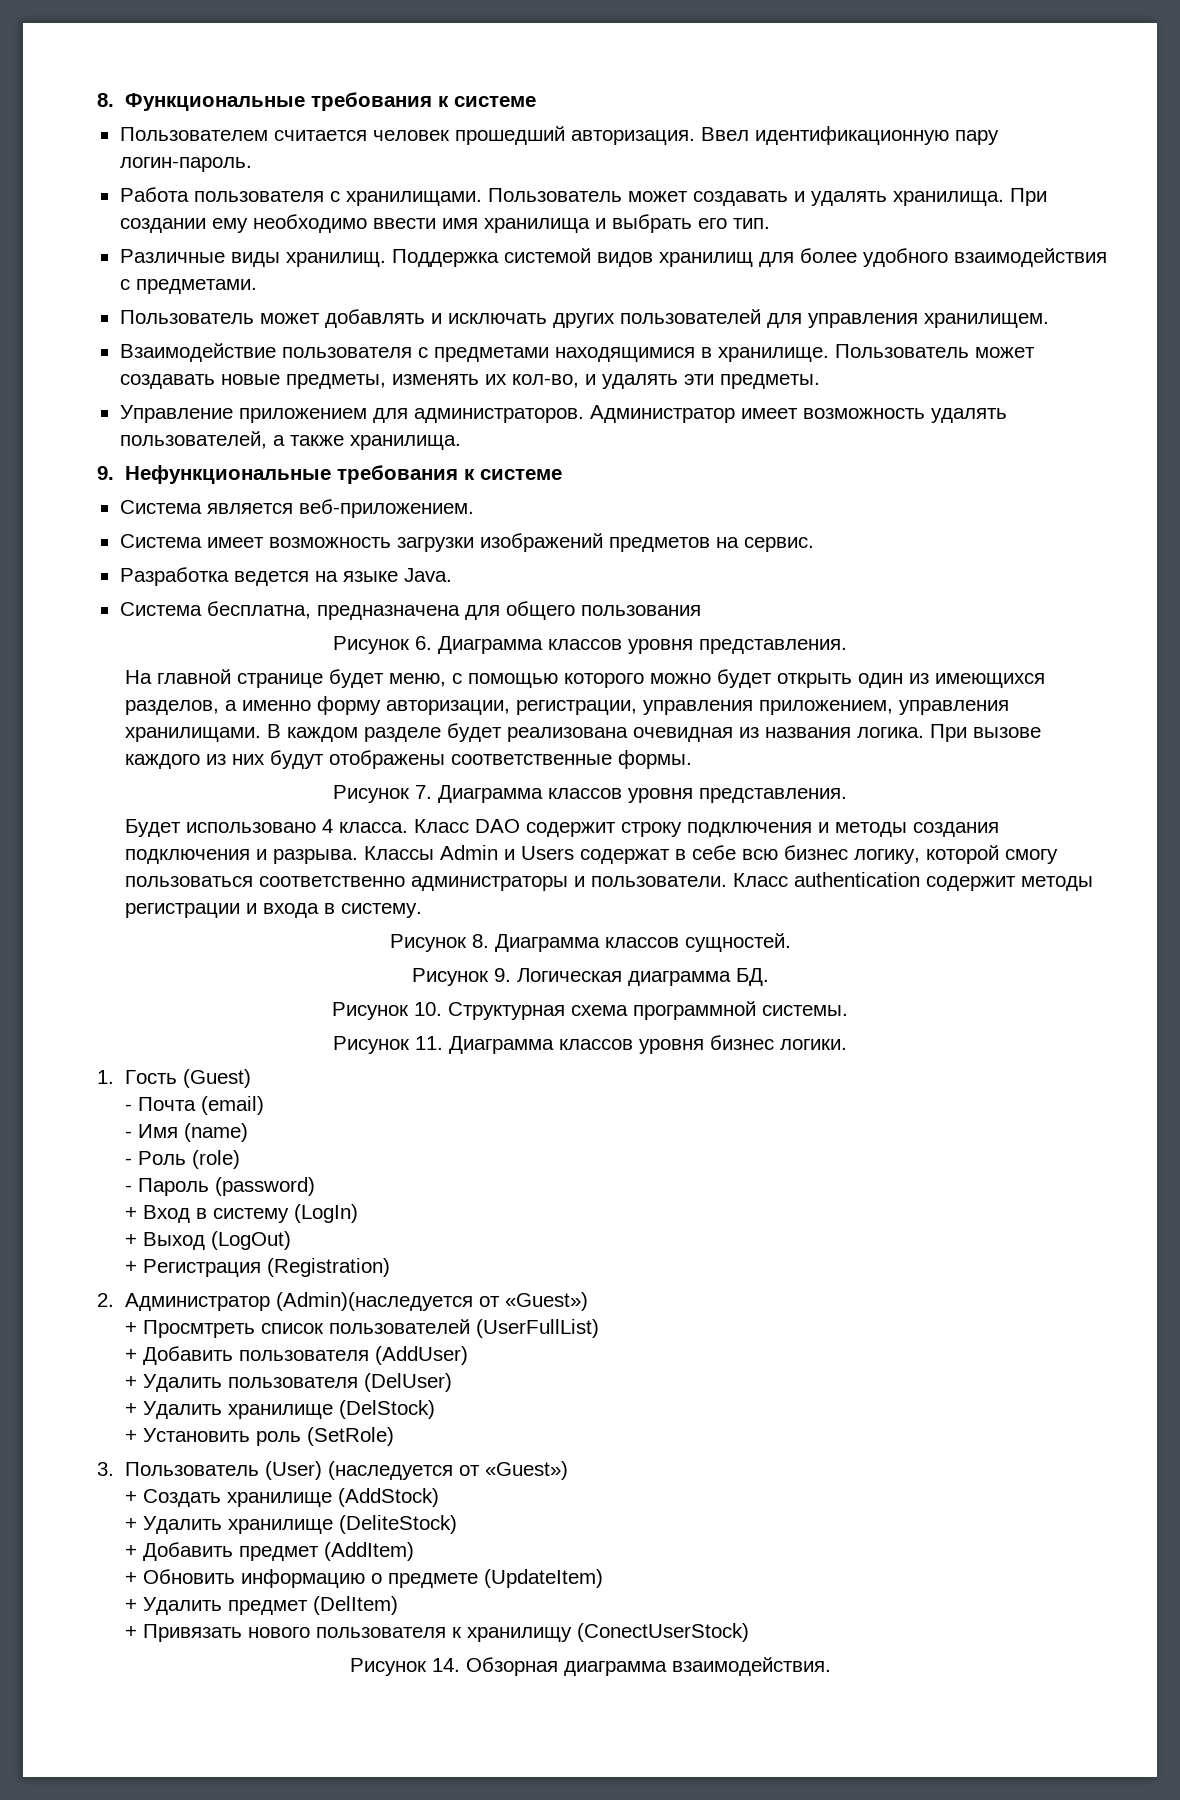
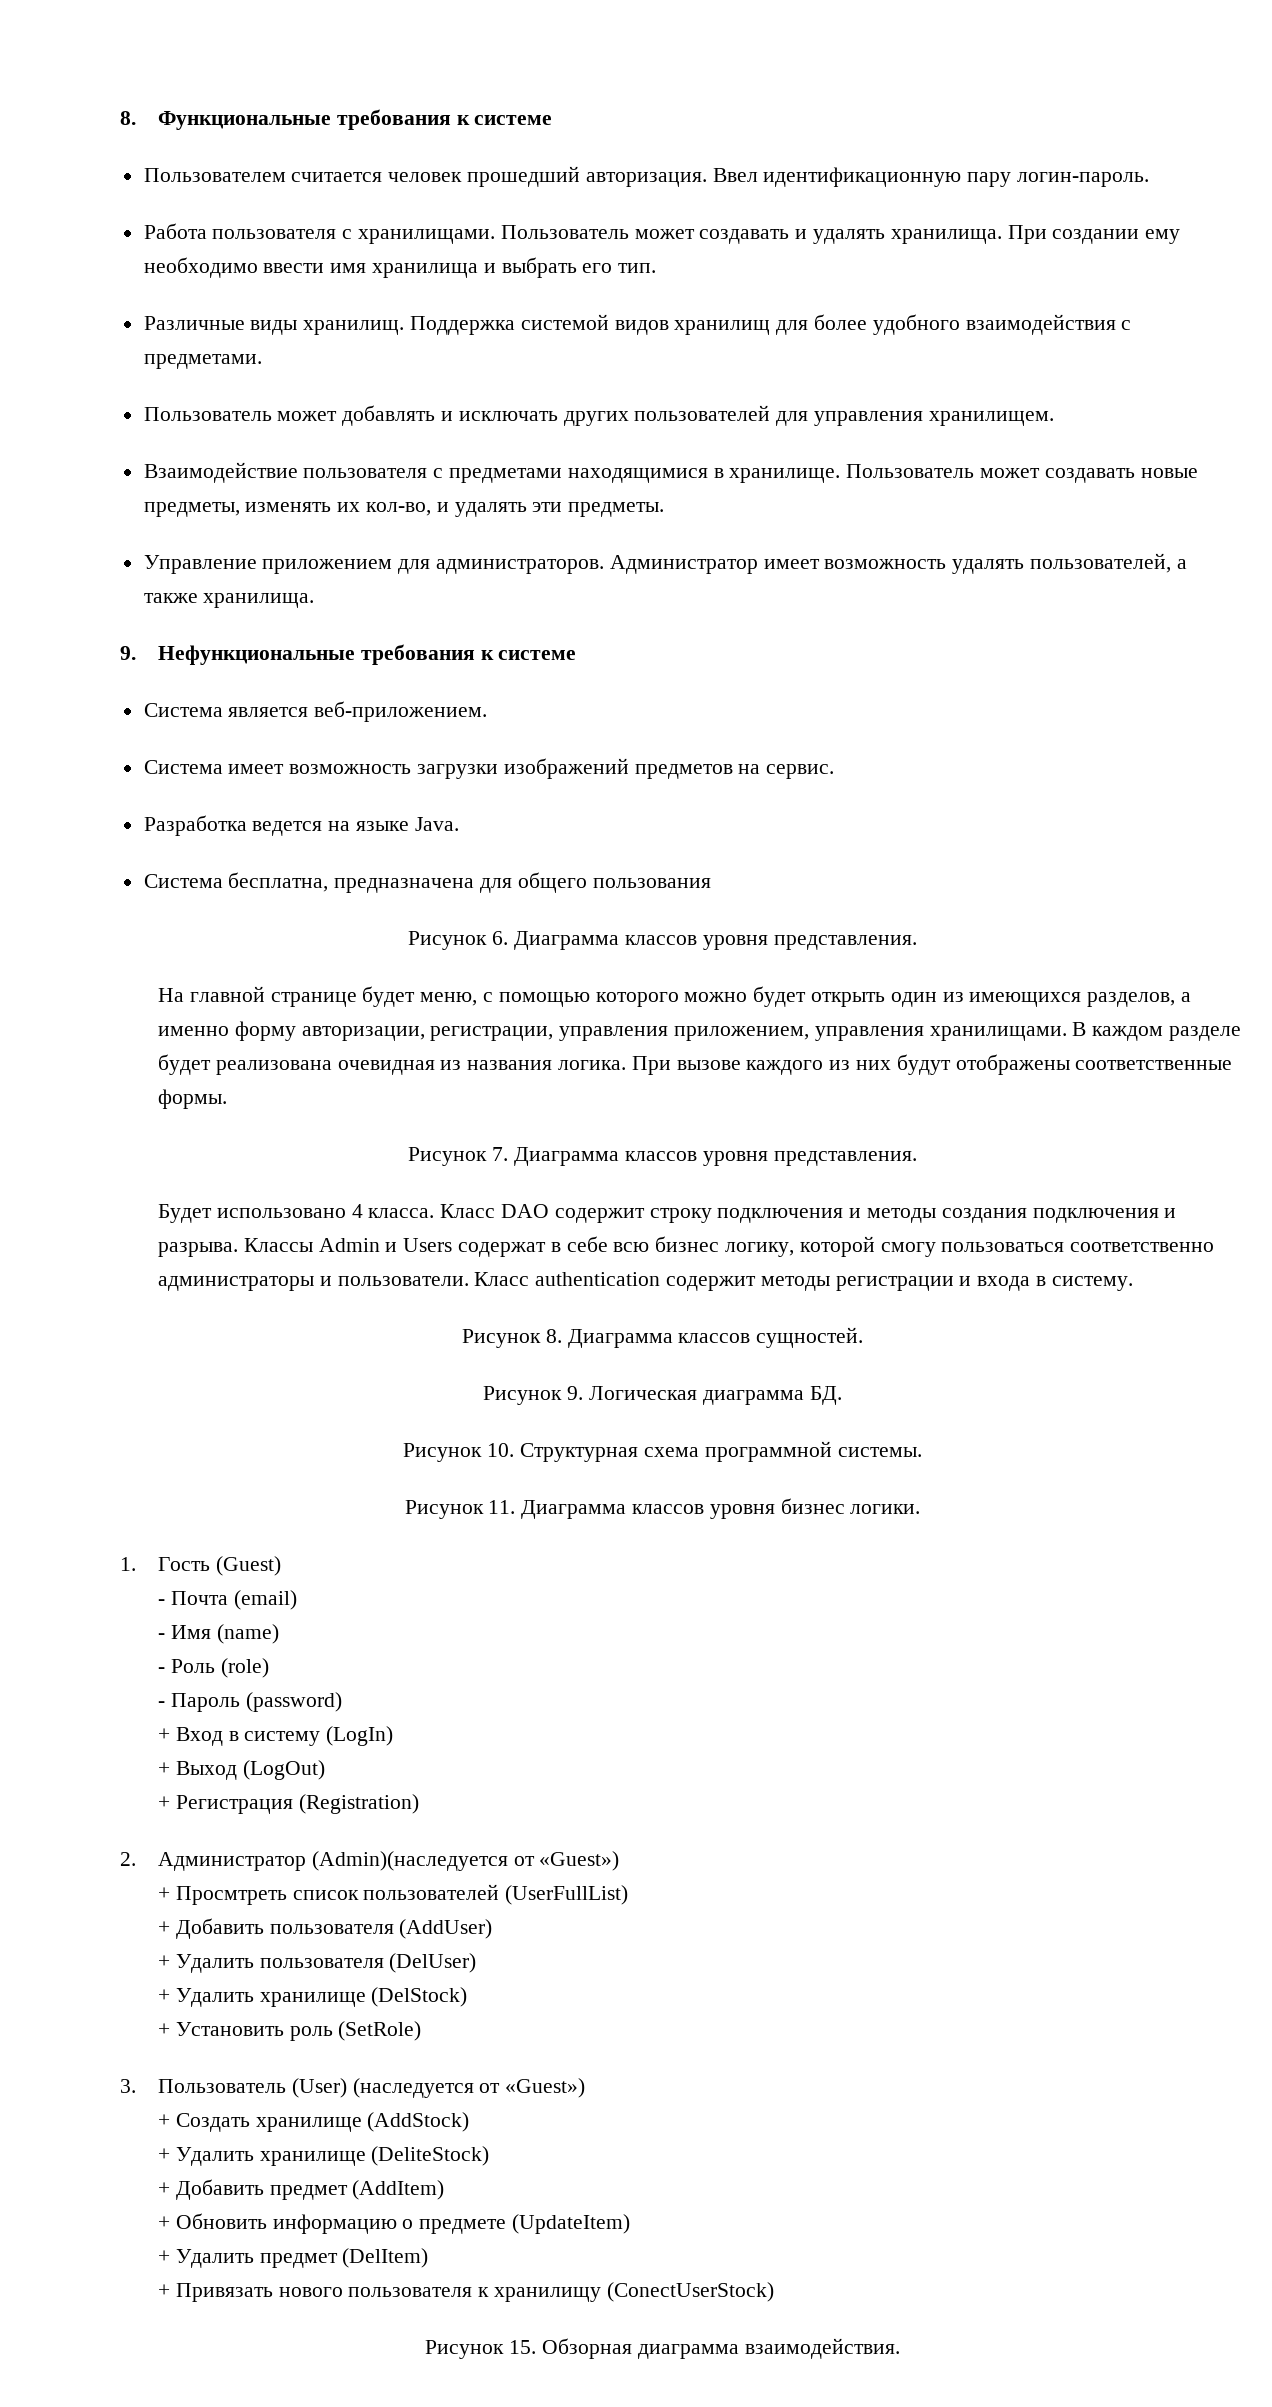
- Рисунок 14. Обзорная диаграмма взаимодействия.
+ Рисунок 15. Обзорная диаграмма взаимодействия.

